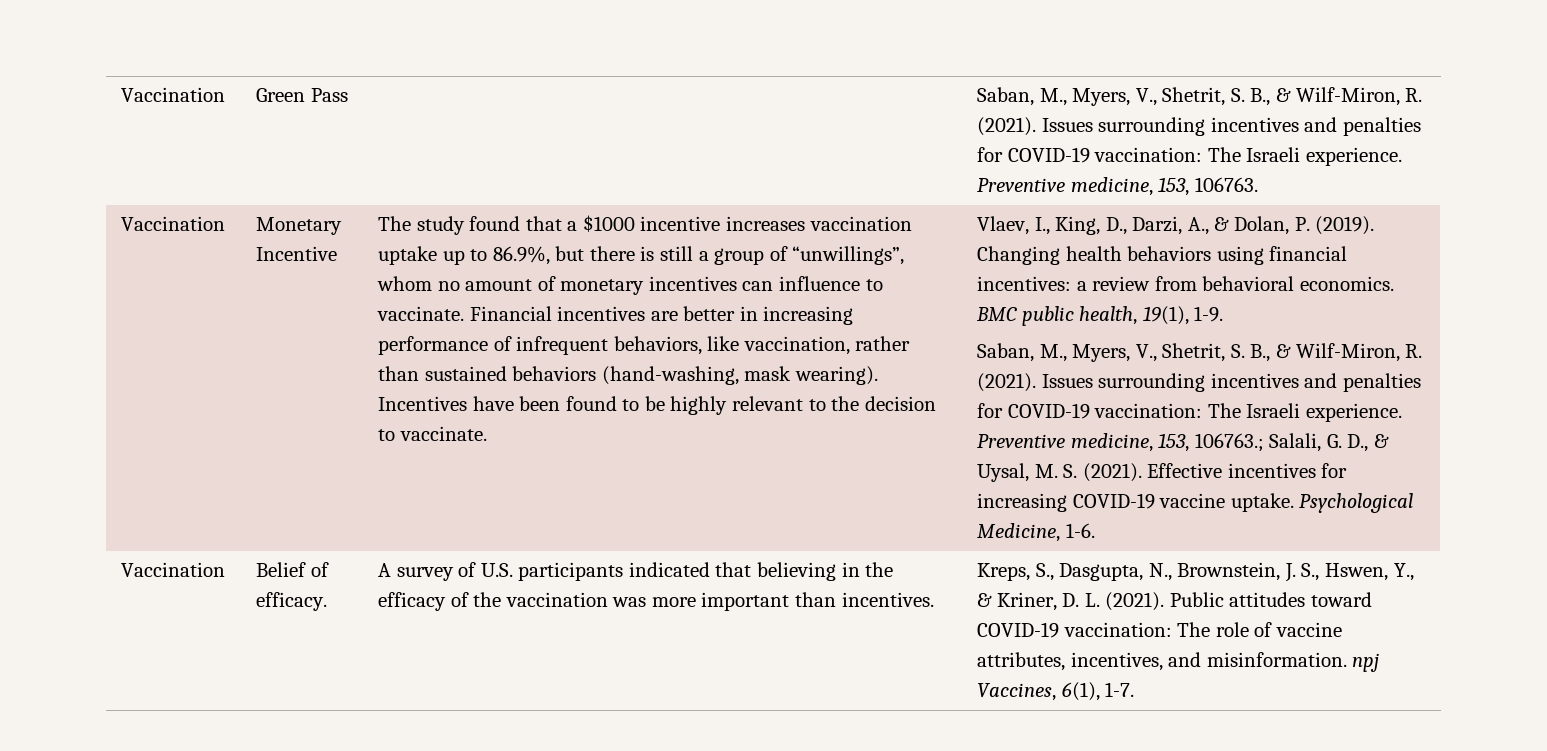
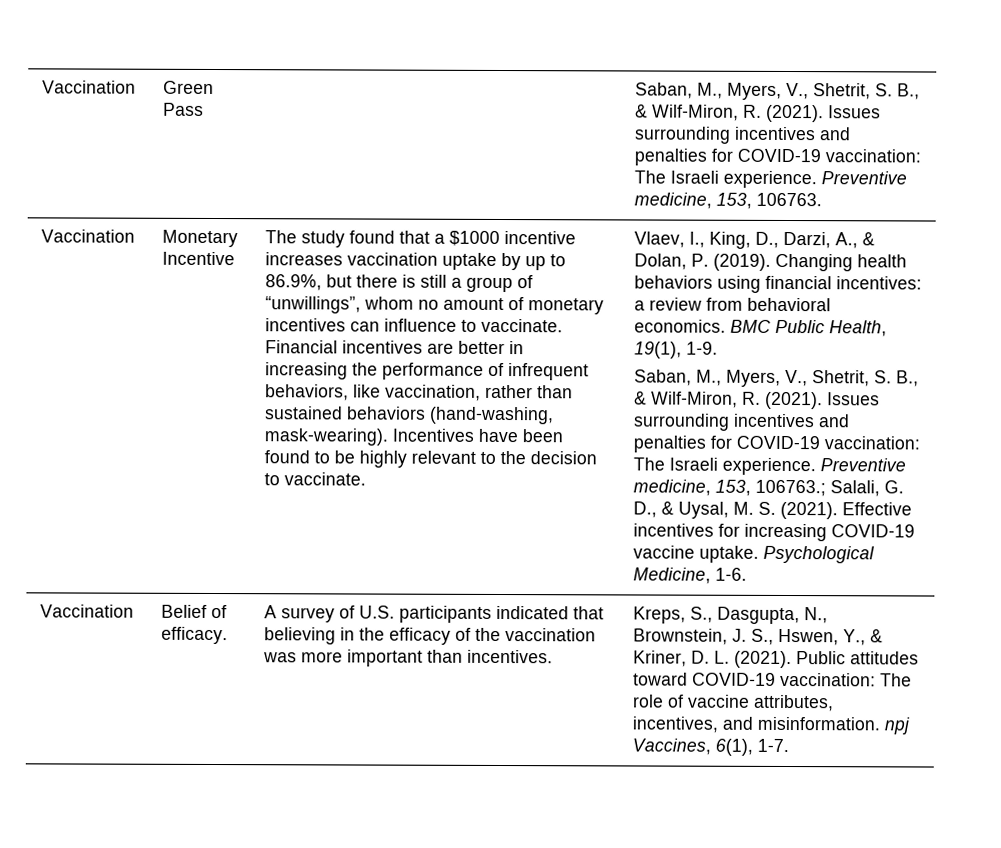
- The study found that a $1000 incentive increases vaccination uptake up to 86.9%, but there is still a group of “unwillings”, whom no amount of monetary incentives can influence to vaccinate.
+ The study found that a $1000 incentive increases vaccination uptake by up to 86.9%, but there is still a group of “unwillings”, whom no amount of monetary incentives can influence to vaccinate.
- Financial incentives are better in increasing performance of infrequent behaviors, like vaccination, rather than sustained behaviors (hand-washing, mask wearing).
+ Financial incentives are better in increasing the performance of infrequent behaviors, like vaccination, rather than sustained behaviors (hand-washing, mask-wearing).
- BMC public health, 19(1), 1-9.
+ BMC Public Health, 19(1), 1-9.

